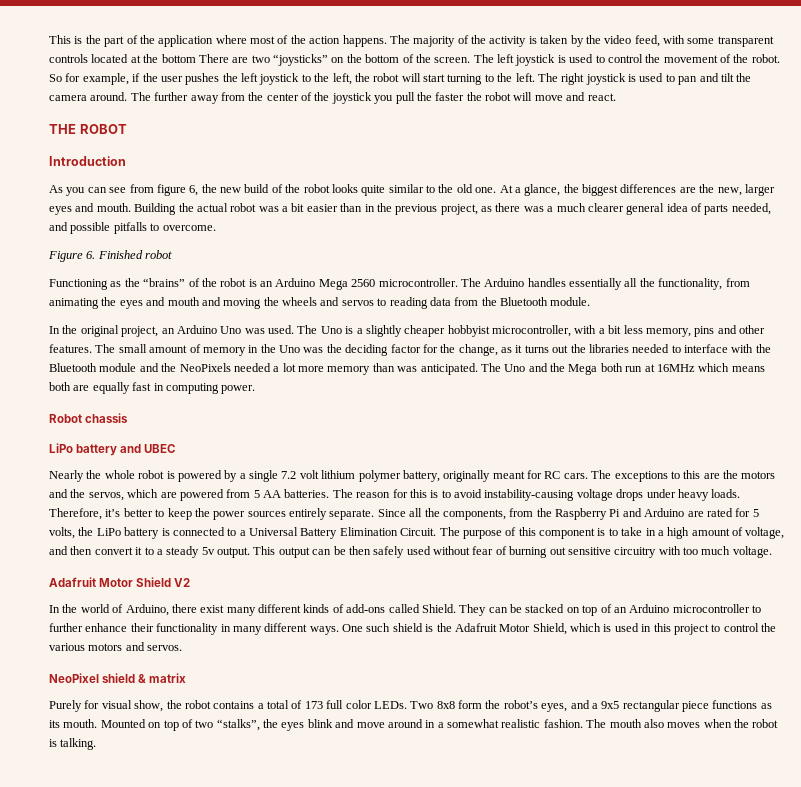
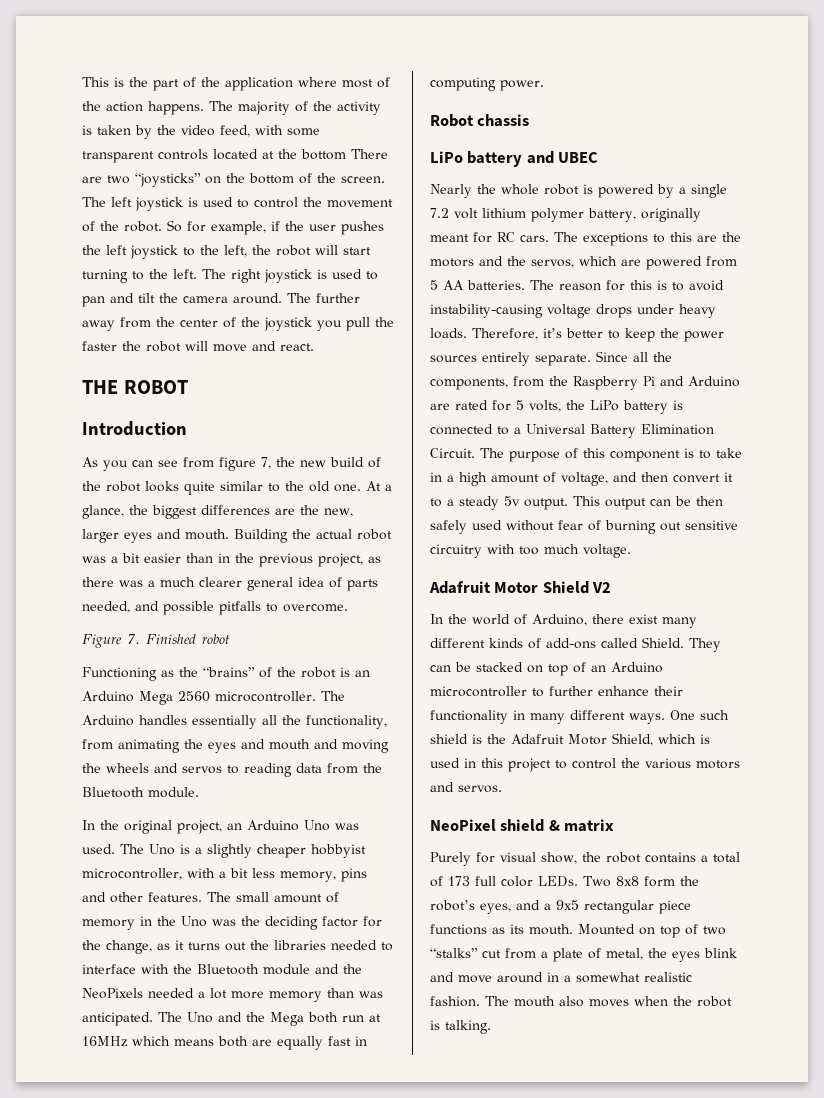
- As you can see from figure 6, the new build of the robot looks quite similar to the old one.
+ As you can see from figure 7, the new build of the robot looks quite similar to the old one.
- Figure 6. Finished robot
+ Figure 7. Finished robot
- Mounted on top of two “stalks”, the eyes blink and move around in a somewhat realistic fashion.
+ Mounted on top of two “stalks” cut from a plate of metal, the eyes blink and move around in a somewhat realistic fashion.

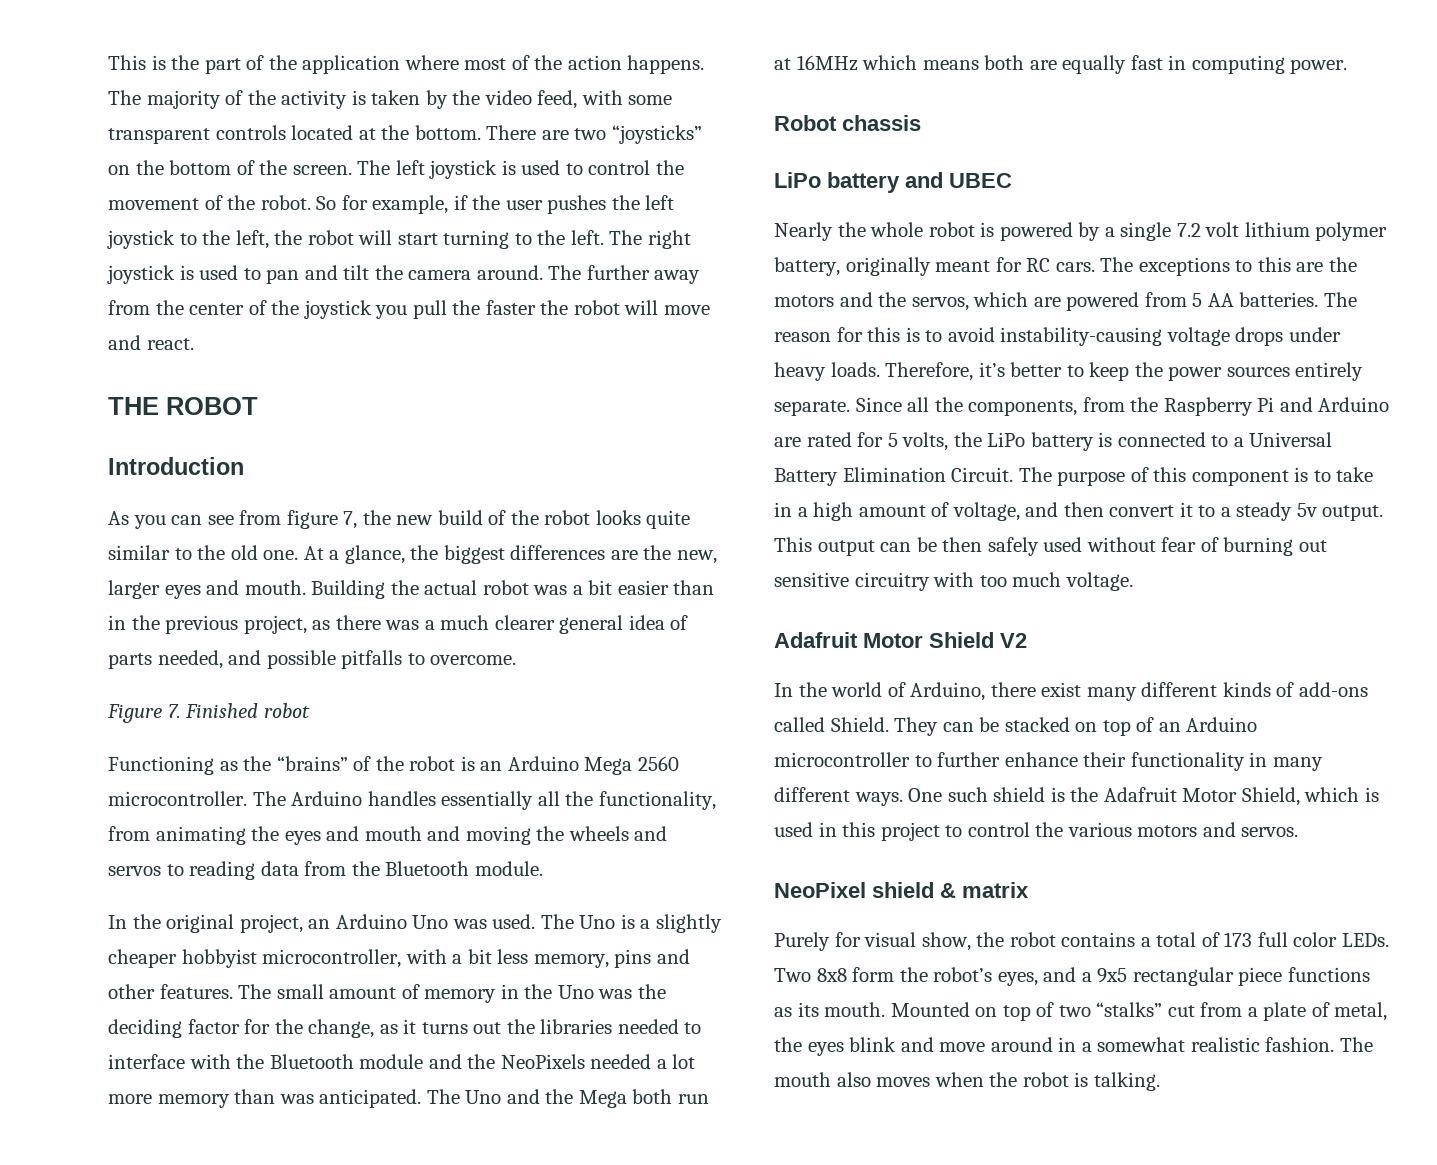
- The majority of the activity is taken by the video feed, with some transparent controls located at the bottom There are two “joysticks” on the bottom of the screen.
+ The majority of the activity is taken by the video feed, with some transparent controls located at the bottom. There are two “joysticks” on the bottom of the screen.

